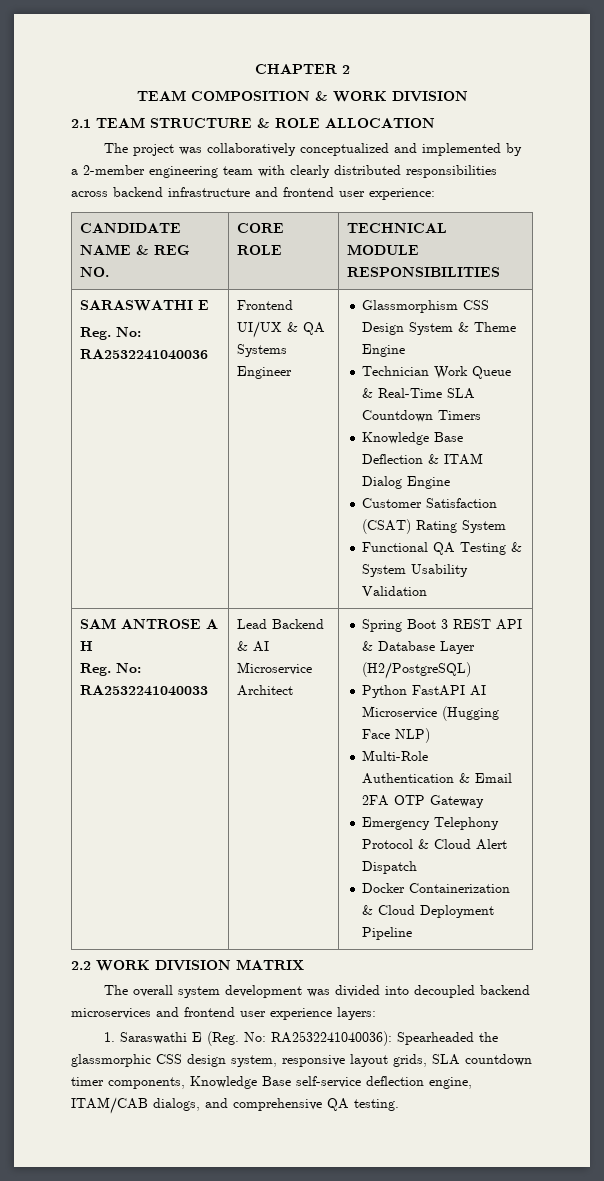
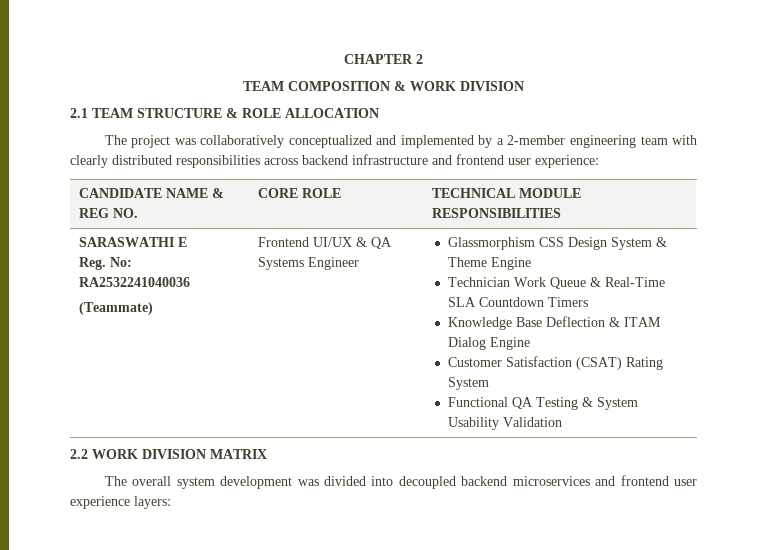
+ (Teammate)
- SAM ANTROSE A H
- Reg. No: RA2532241040033 | Lead Backend & AI Microservice Architect | Spring Boot 3 REST API & Database Layer (H2/PostgreSQL)
- Python FastAPI AI Microservice (Hugging Face NLP)
- Multi-Role Authentication & Email 2FA OTP Gateway
- Emergency Telephony Protocol & Cloud Alert Dispatch
- Docker Containerization & Cloud Deployment Pipeline
- 1. Saraswathi E (Reg. No: RA2532241040036): Spearheaded the glassmorphic CSS design system, responsive layout grids, SLA countdown timer components, Knowledge Base self-service deflection engine, ITAM/CAB dialogs, and comprehensive QA testing.

